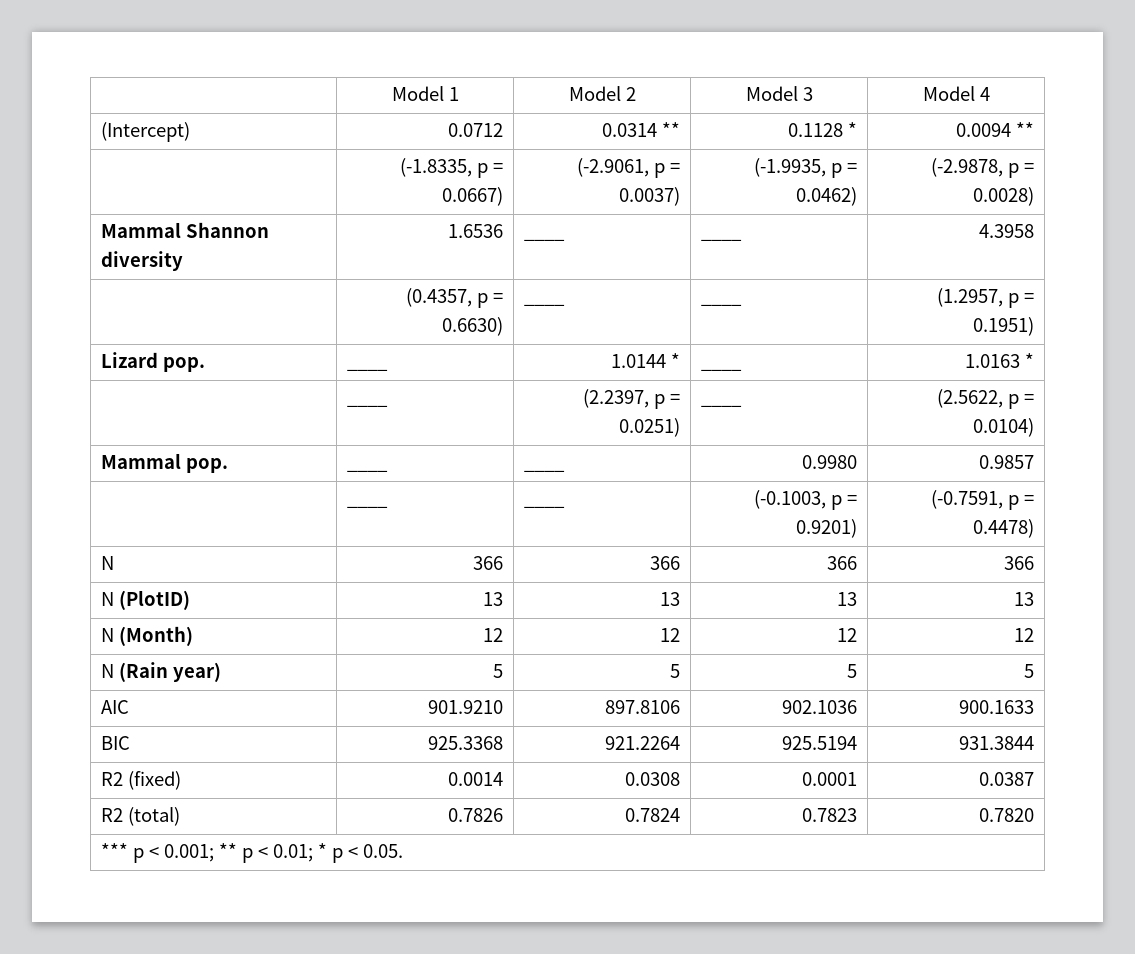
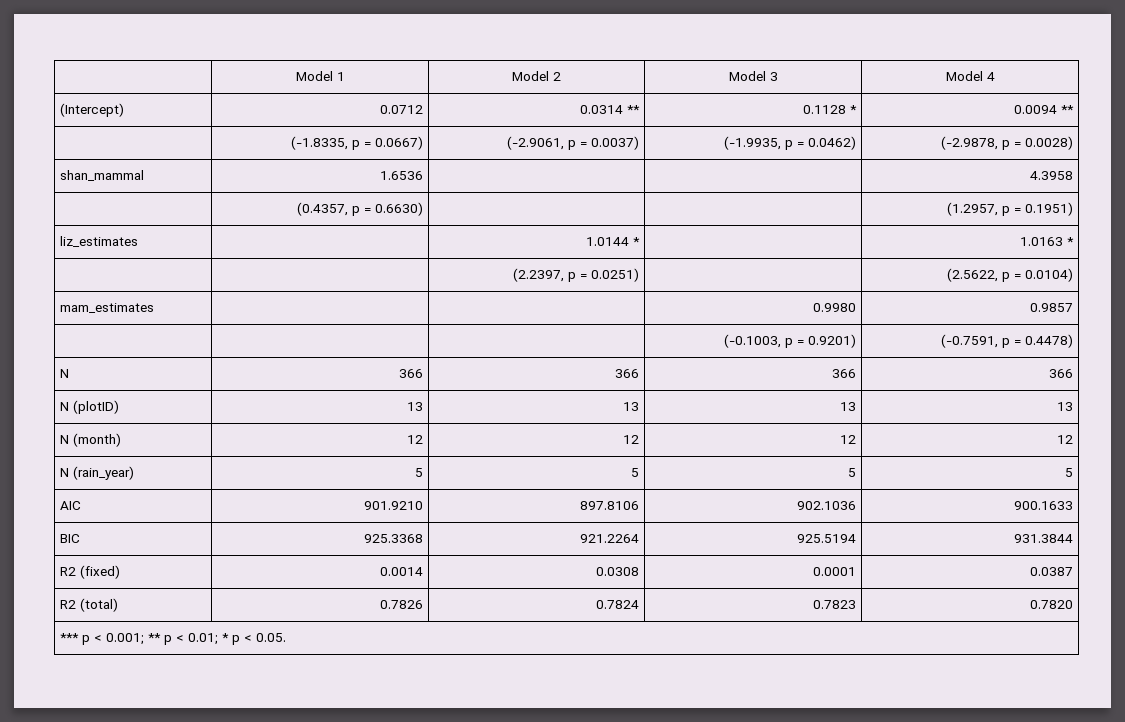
- Mammal Shannon diversity | 1.6536 | ____ | ____ | 4.3958
+ shan_mammal | 1.6536 | | | 4.3958
- | (0.4357, p = 0.6630) | ____ | ____ | (1.2957, p = 0.1951)
+ | (0.4357, p = 0.6630) | | | (1.2957, p = 0.1951)
- Lizard pop. | ____ | 1.0144 * | ____ | 1.0163 *
+ liz_estimates | | 1.0144 * | | 1.0163 *
- | ____ | (2.2397, p = 0.0251) | ____ | (2.5622, p = 0.0104)
+ | | (2.2397, p = 0.0251) | | (2.5622, p = 0.0104)
- Mammal pop. | ____ | ____ | 0.9980 | 0.9857
+ mam_estimates | | | 0.9980 | 0.9857
- | ____ | ____ | (-0.1003, p = 0.9201) | (-0.7591, p = 0.4478)
+ | | | (-0.1003, p = 0.9201) | (-0.7591, p = 0.4478)
- N (PlotID) | 13 | 13 | 13 | 13
+ N (plotID) | 13 | 13 | 13 | 13
- N (Month) | 12 | 12 | 12 | 12
+ N (month) | 12 | 12 | 12 | 12
- N (Rain year) | 5 | 5 | 5 | 5
+ N (rain_year) | 5 | 5 | 5 | 5

